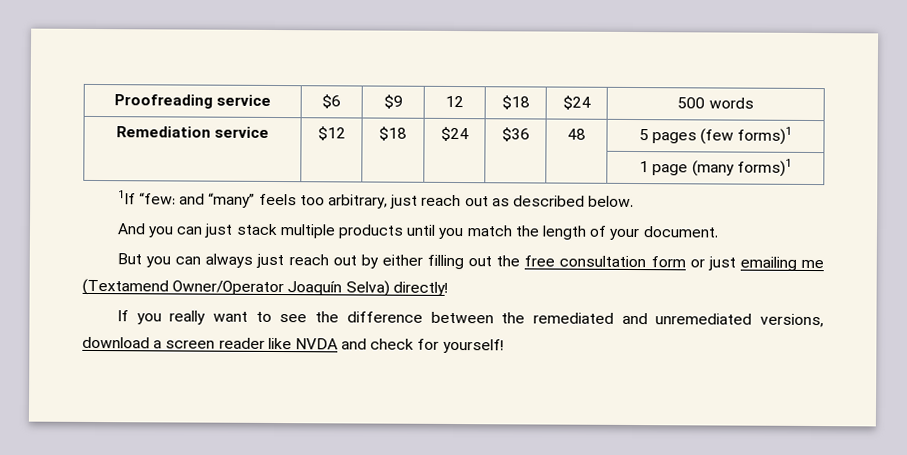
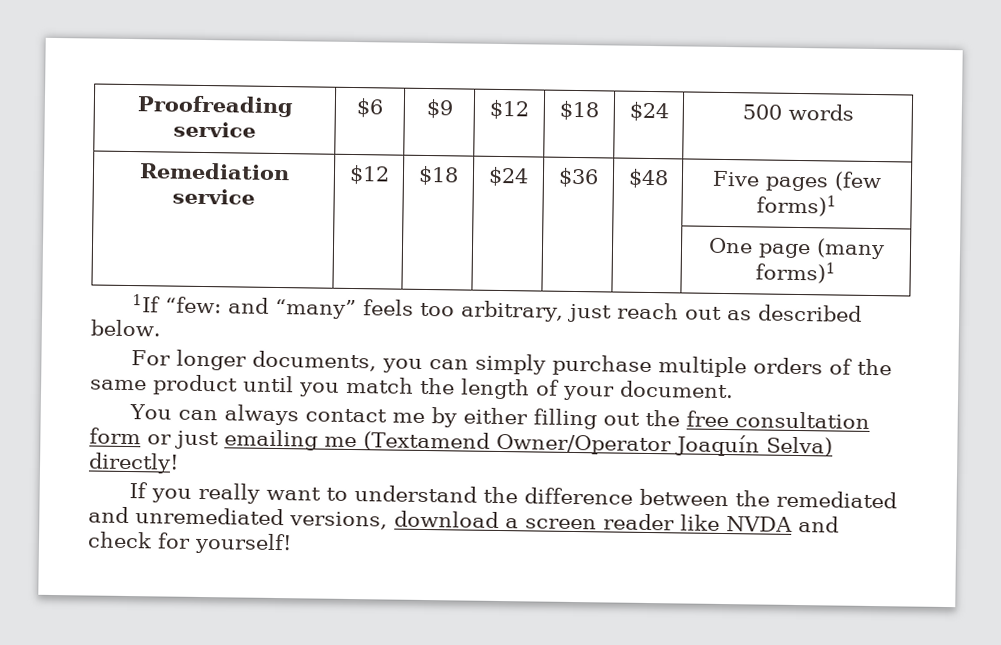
- Proofreading service | $6 | $9 | 12 | $18 | $24 | 500 words
+ Proofreading service | $6 | $9 | $12 | $18 | $24 | 500 words
- Remediation service | $12 | $18 | $24 | $36 | 48 | 5 pages (few forms)1
+ Remediation service | $12 | $18 | $24 | $36 | $48 | Five pages (few forms)1
- | | | | | | 1 page (many forms)1
+ | | | | | | One page (many forms)1
- And you can just stack multiple products until you match the length of your document.
+ For longer documents, you can simply purchase multiple orders of the same product until you match the length of your document.
- But you can always just reach out by either filling out the free consultation form or just emailing me (Textamend Owner/Operator Joaquín Selva) directly!
+ You can always contact me by either filling out the free consultation form or just emailing me (Textamend Owner/Operator Joaquín Selva) directly!
- If you really want to see the difference between the remediated and unremediated versions, download a screen reader like NVDA and check for yourself!
+ If you really want to understand the difference between the remediated and unremediated versions, download a screen reader like NVDA and check for yourself!

